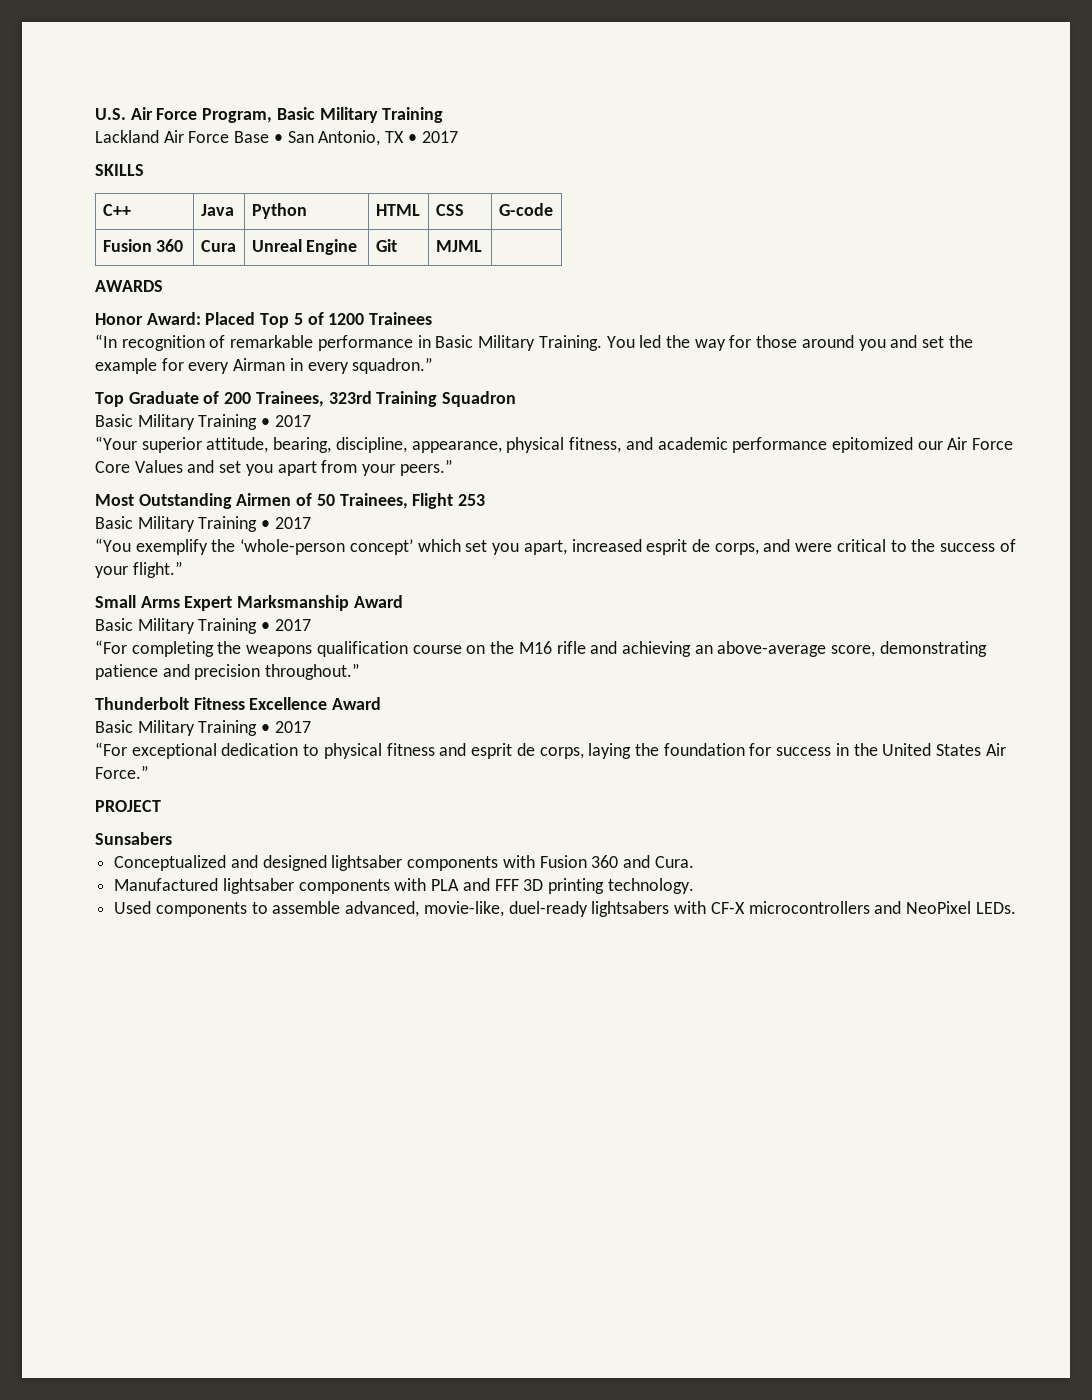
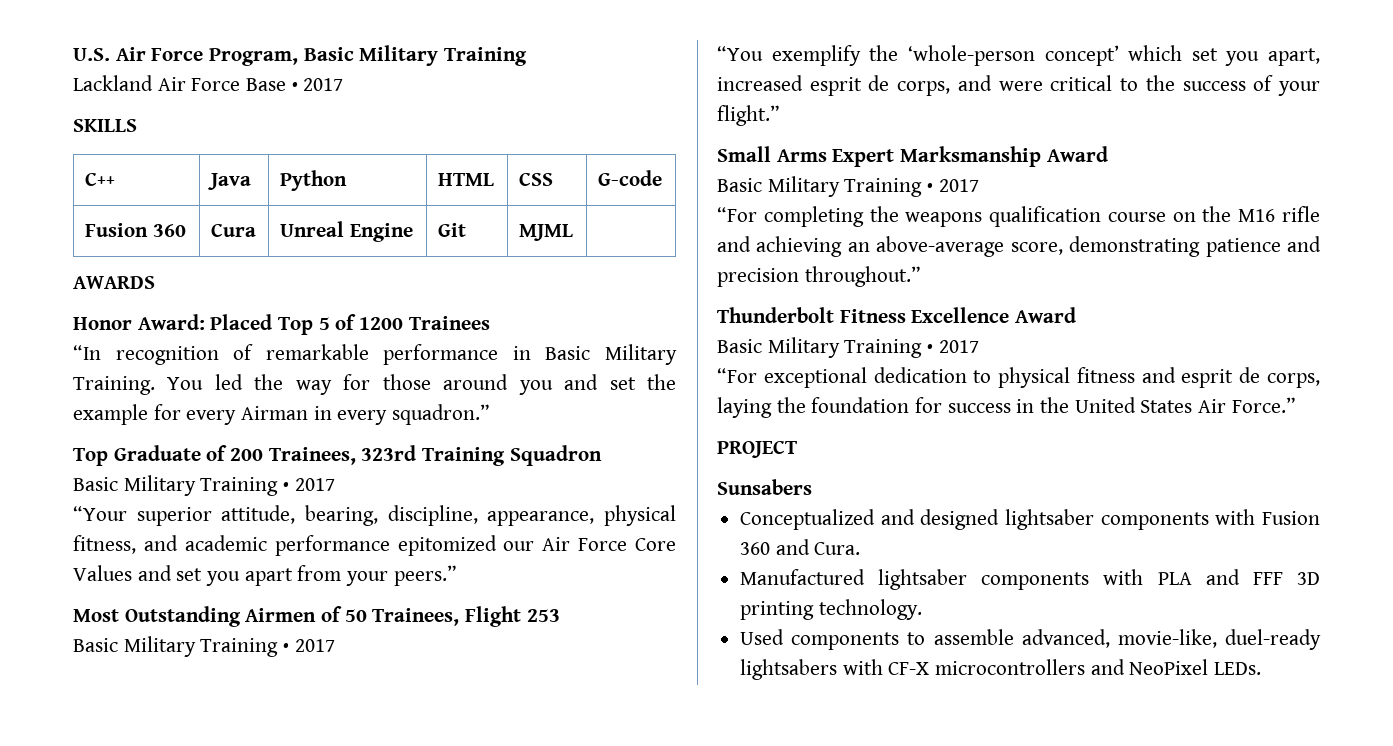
- Lackland Air Force Base • San Antonio, TX • 2017
+ Lackland Air Force Base • 2017

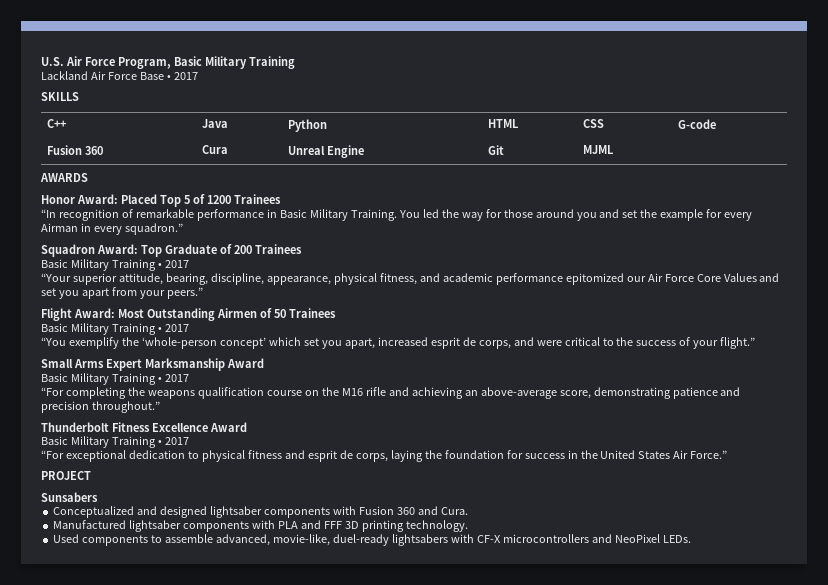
- Top Graduate of 200 Trainees, 323rd Training Squadron
+ Squadron Award: Top Graduate of 200 Trainees
- Most Outstanding Airmen of 50 Trainees, Flight 253
+ Flight Award: Most Outstanding Airmen of 50 Trainees

